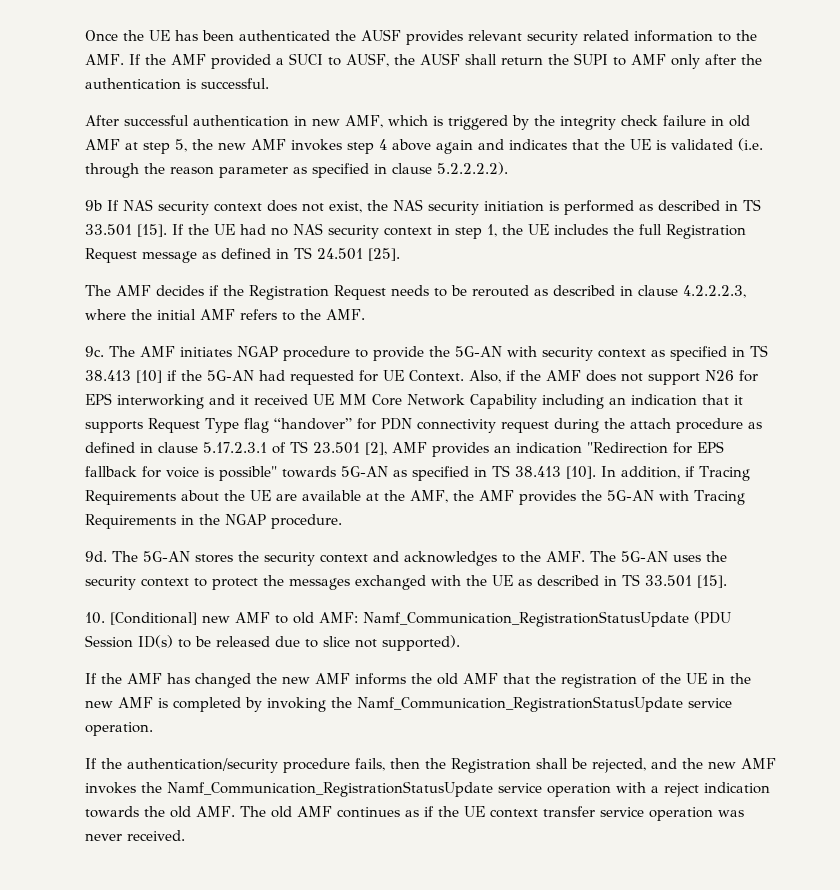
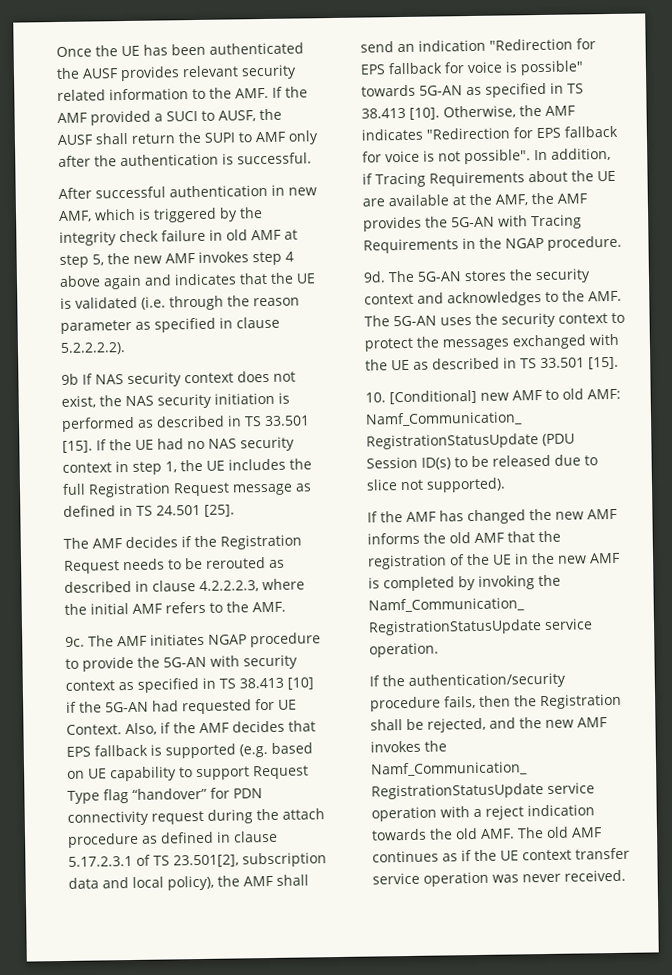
- Also, if the AMF does not support N26 for EPS interworking and it received UE MM Core Network Capability including an indication that it supports Request Type flag “handover” for PDN connectivity request during the attach procedure as defined in clause 5.17.2.3.1 of TS 23.501 [2], AMF provides an indication "Redirection for EPS fallback for voice is possible" towards 5G-AN as specified in TS 38.413 [10].
+ Also, if the AMF decides that EPS fallback is supported (e.g. based on UE capability to support Request Type flag “handover” for PDN connectivity request during the attach procedure as defined in clause 5.17.2.3.1 of TS 23.501[2], subscription data and local policy), the AMF shall send an indication "Redirection for EPS fallback for voice is possible" towards 5G-AN as specified in TS 38.413 [10].
+ Otherwise, the AMF indicates "Redirection for EPS fallback for voice is not possible".

